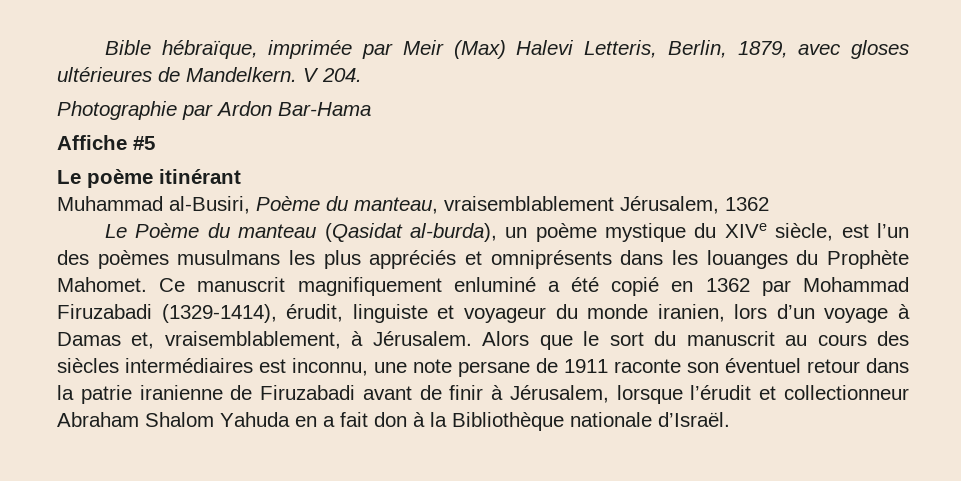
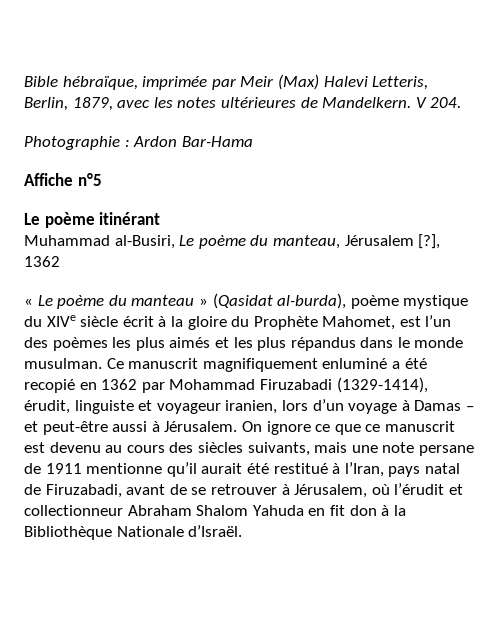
- Bible hébraïque, imprimée par Meir (Max) Halevi Letteris, Berlin, 1879, avec gloses ultérieures de Mandelkern.
+ Bible hébraïque, imprimée par Meir (Max) Halevi Letteris, Berlin, 1879, avec les notes ultérieures de Mandelkern.
- Photographie par Ardon Bar-Hama
+ Photographie : Ardon Bar-Hama
- Affiche #5
+ Affiche n°5
- Muhammad al-Busiri, Poème du manteau, vraisemblablement Jérusalem, 1362
- Le Poème du manteau (Qasidat al-burda), un poème mystique du XIVe siècle, est l’un des poèmes musulmans les plus appréciés et omniprésents dans les louanges du Prophète Mahomet.
+ Muhammad al-Busiri, Le poème du manteau, Jérusalem [?], 1362
+ « Le poème du manteau » (Qasidat al-burda), poème mystique du XIVe siècle écrit à la gloire du Prophète Mahomet, est l’un des poèmes les plus aimés et les plus répandus dans le monde musulman.
- Ce manuscrit magnifiquement enluminé a été copié en 1362 par Mohammad Firuzabadi (1329-1414), érudit, linguiste et voyageur du monde iranien, lors d’un voyage à Damas et, vraisemblablement, à Jérusalem. Alors que le sort du manuscrit au cours des siècles intermédiaires est inconnu, une note persane de 1911 raconte son éventuel retour dans la patrie iranienne de Firuzabadi avant de finir à Jérusalem, lorsque l’érudit et collectionneur Abraham Shalom Yahuda en a fait don à la Bibliothèque nationale d’Israël.
+ Ce manuscrit magnifiquement enluminé a été recopié en 1362 par Mohammad Firuzabadi (1329-1414), érudit, linguiste et voyageur iranien, lors d’un voyage à Damas – et peut-être aussi à Jérusalem. On ignore ce que ce manuscrit est devenu au cours des siècles suivants, mais une note persane de 1911 mentionne qu’il aurait été restitué à l’Iran, pays natal de Firuzabadi, avant de se retrouver à Jérusalem, où l’érudit et collectionneur Abraham Shalom Yahuda en fit don à la Bibliothèque Nationale d’Israël.

